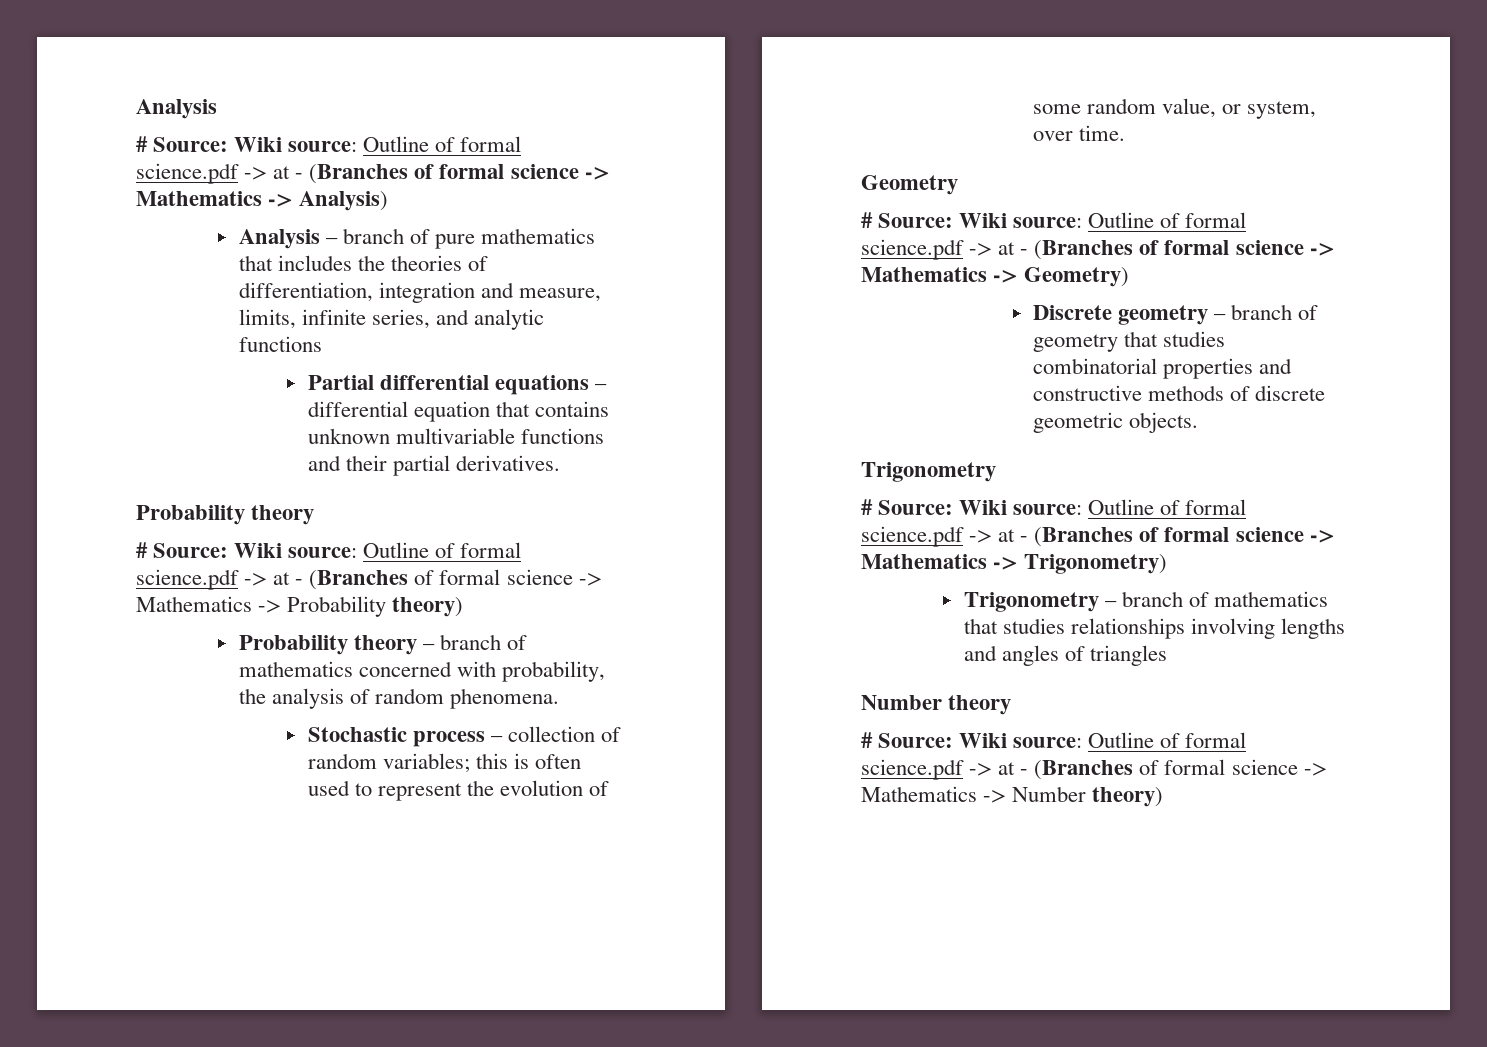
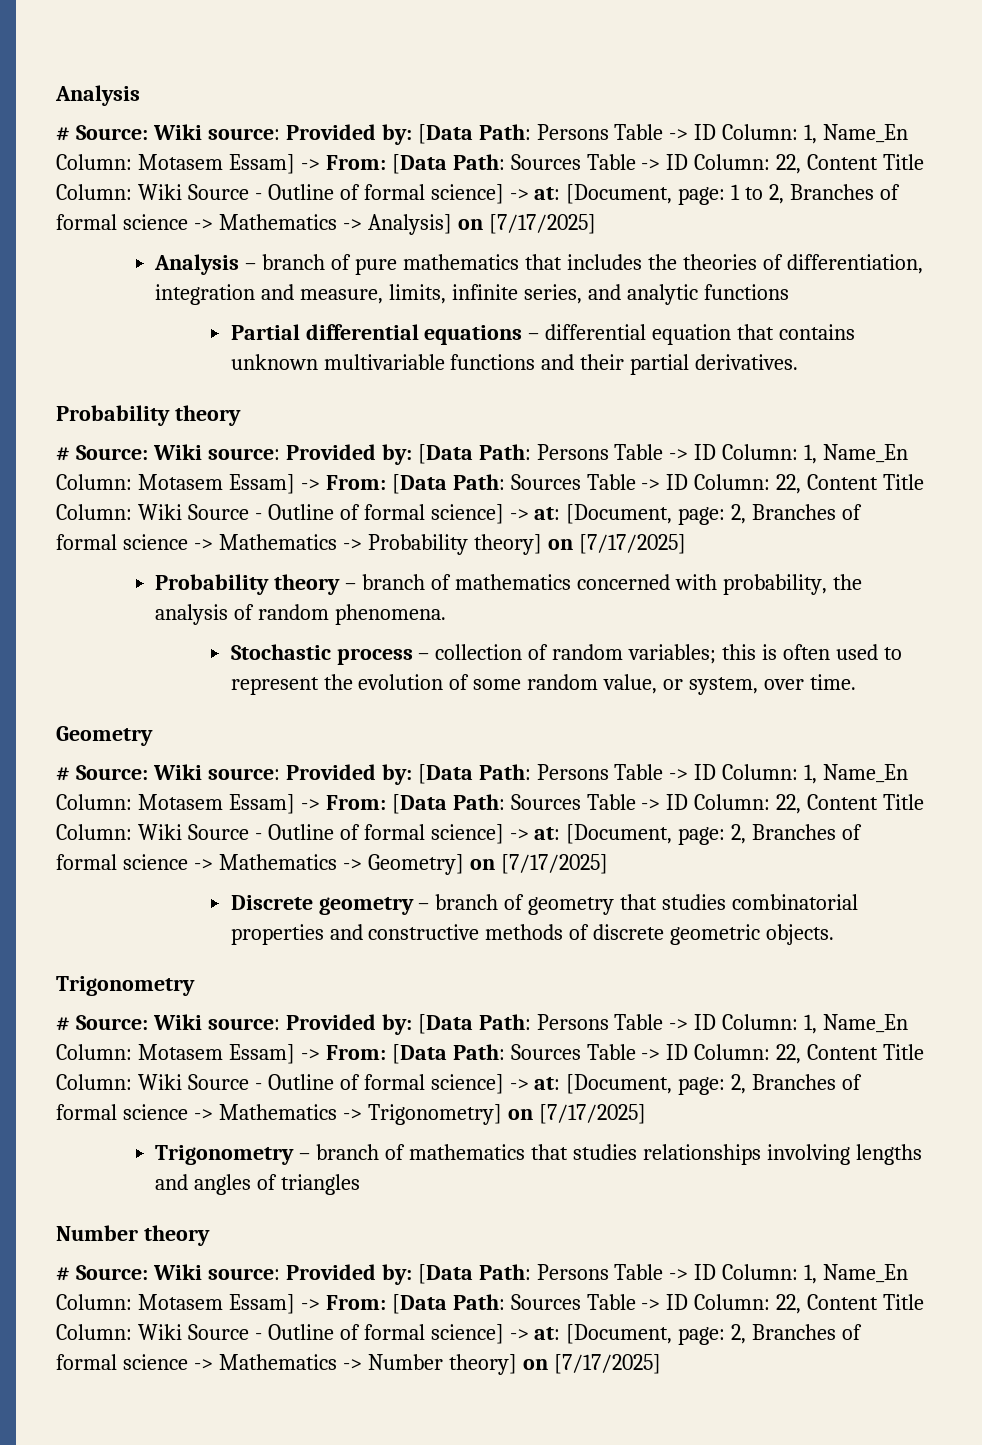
- # Source: Wiki source: Outline of formal science.pdf -> at - (Branches of formal science -> Mathematics -> Analysis)
+ # Source: Wiki source: Provided by: [Data Path: Persons Table -> ID Column: 1, Name_En Column: Motasem Essam] -> From: [Data Path: Sources Table -> ID Column: 22, Content Title Column: Wiki Source - Outline of formal science] -> at: [Document, page: 1 to 2, Branches of formal science -> Mathematics -> Analysis] on [7/17/2025]
- # Source: Wiki source: Outline of formal science.pdf -> at - (Branches of formal science -> Mathematics -> Probability theory)
+ # Source: Wiki source: Provided by: [Data Path: Persons Table -> ID Column: 1, Name_En Column: Motasem Essam] -> From: [Data Path: Sources Table -> ID Column: 22, Content Title Column: Wiki Source - Outline of formal science] -> at: [Document, page: 2, Branches of formal science -> Mathematics -> Probability theory] on [7/17/2025]
- # Source: Wiki source: Outline of formal science.pdf -> at - (Branches of formal science -> Mathematics -> Geometry)
+ # Source: Wiki source: Provided by: [Data Path: Persons Table -> ID Column: 1, Name_En Column: Motasem Essam] -> From: [Data Path: Sources Table -> ID Column: 22, Content Title Column: Wiki Source - Outline of formal science] -> at: [Document, page: 2, Branches of formal science -> Mathematics -> Geometry] on [7/17/2025]
- # Source: Wiki source: Outline of formal science.pdf -> at - (Branches of formal science -> Mathematics -> Trigonometry)
+ # Source: Wiki source: Provided by: [Data Path: Persons Table -> ID Column: 1, Name_En Column: Motasem Essam] -> From: [Data Path: Sources Table -> ID Column: 22, Content Title Column: Wiki Source - Outline of formal science] -> at: [Document, page: 2, Branches of formal science -> Mathematics -> Trigonometry] on [7/17/2025]
- # Source: Wiki source: Outline of formal science.pdf -> at - (Branches of formal science -> Mathematics -> Number theory)
+ # Source: Wiki source: Provided by: [Data Path: Persons Table -> ID Column: 1, Name_En Column: Motasem Essam] -> From: [Data Path: Sources Table -> ID Column: 22, Content Title Column: Wiki Source - Outline of formal science] -> at: [Document, page: 2, Branches of formal science -> Mathematics -> Number theory] on [7/17/2025]

